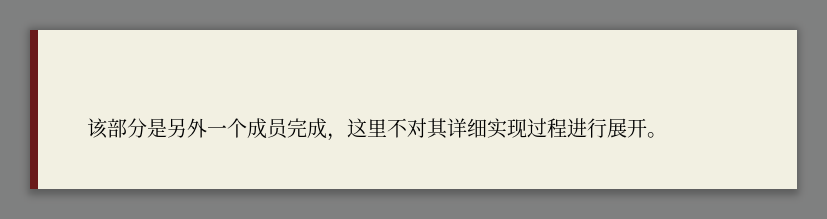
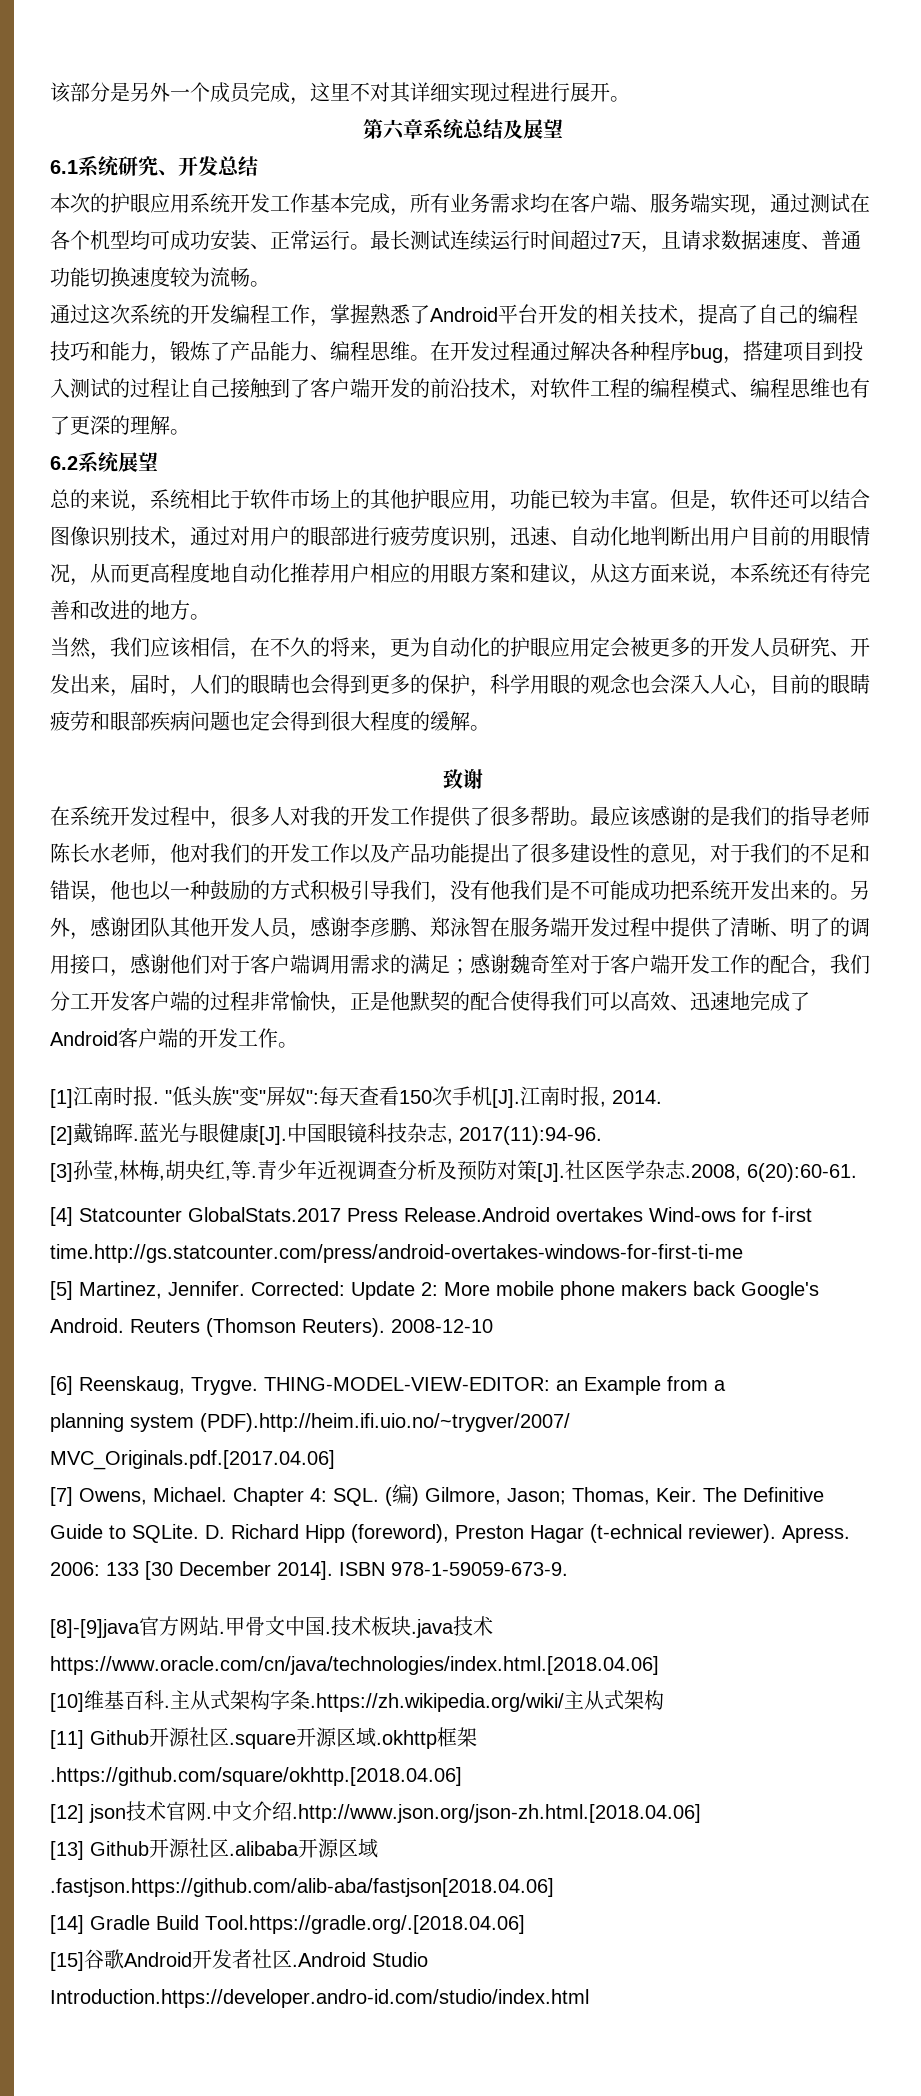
+ 第六章系统总结及展望
+ 6.1系统研究、开发总结
+ 本次的护眼应用系统开发工作基本完成，所有业务需求均在客户端、服务端实现，通过测试在各个机型均可成功安装、正常运行。最长测试连续运行时间超过7天，且请求数据速度、普通功能切换速度较为流畅。
+ 通过这次系统的开发编程工作，掌握熟悉了Android平台开发的相关技术，提高了自己的编程技巧和能力，锻炼了产品能力、编程思维。在开发过程通过解决各种程序bug，搭建项目到投入测试的过程让自己接触到了客户端开发的前沿技术，对软件工程的编程模式、编程思维也有了更深的理解。
+ 6.2系统展望
+ 总的来说，系统相比于软件市场上的其他护眼应用，功能已较为丰富。但是，软件还可以结合图像识别技术，通过对用户的眼部进行疲劳度识别，迅速、自动化地判断出用户目前的用眼情况，从而更高程度地自动化推荐用户相应的用眼方案和建议，从这方面来说，本系统还有待完善和改进的地方。
+ 当然，我们应该相信，在不久的将来，更为自动化的护眼应用定会被更多的开发人员研究、开发出来，届时，人们的眼睛也会得到更多的保护，科学用眼的观念也会深入人心，目前的眼睛疲劳和眼部疾病问题也定会得到很大程度的缓解。
+ 致谢
+ 在系统开发过程中，很多人对我的开发工作提供了很多帮助。最应该感谢的是我们的指导老师陈长水老师，他对我们的开发工作以及产品功能提出了很多建设性的意见，对于我们的不足和错误，他也以一种鼓励的方式积极引导我们，没有他我们是不可能成功把系统开发出来的。另外，感谢团队其他开发人员，感谢李彦鹏、郑泳智在服务端开发过程中提供了清晰、明了的调用接口，感谢他们对于客户端调用需求的满足；感谢魏奇笙对于客户端开发工作的配合，我们分工开发客户端的过程非常愉快，正是他默契的配合使得我们可以高效、迅速地完成了Android客户端的开发工作。
+ [1]江南时报. "低头族"变"屏奴":每天查看150次手机[J].江南时报, 2014.
+ [2]戴锦晖.蓝光与眼健康[J].中国眼镜科技杂志, 2017(11):94-96.
+ [3]孙莹,林梅,胡央红,等.青少年近视调查分析及预防对策[J].社区医学杂志.2008, 6(20):60-61.
+ [4] Statcounter GlobalStats.2017 Press Release.Android overtakes Wind-ows for f-irst time.http://gs.statcounter.com/press/android-overtakes-windows-for-first-ti-me
+ [5] Martinez, Jennifer. Corrected: Update 2: More mobile phone makers back Google's Android. Reuters (Thomson Reuters). 2008-12-10
+ [6] Reenskaug, Trygve. THING-MODEL-VIEW-EDITOR: an Example from a
+ planning system (PDF).http://heim.ifi.uio.no/~trygver/2007/
+ MVC_Originals.pdf.[2017.04.06]
+ [7] Owens, Michael. Chapter 4: SQL. (编) Gilmore, Jason; Thomas, Keir. The Definitive Guide to SQLite. D. Richard Hipp (foreword), Preston Hagar (t-echnical reviewer). Apress. 2006: 133 [30 December 2014]. ISBN 978-1-59059-673-9.
+ [8]-[9]java官方网站.甲骨文中国.技术板块.java技术https://www.oracle.com/cn/java/technologies/index.html.[2018.04.06]
+ [10]维基百科.主从式架构字条.https://zh.wikipedia.org/wiki/主从式架构
+ [11] Github开源社区.square开源区域.okhttp框架.https://github.com/square/okhttp.[2018.04.06]
+ [12] json技术官网.中文介绍.http://www.json.org/json-zh.html.[2018.04.06]
+ [13] Github开源社区.alibaba开源区域.fastjson.https://github.com/alib-aba/fastjson[2018.04.06]
+ [14] Gradle Build Tool.https://gradle.org/.[2018.04.06]
+ [15]谷歌Android开发者社区.Android Studio Introduction.https://developer.andro-id.com/studio/index.html

